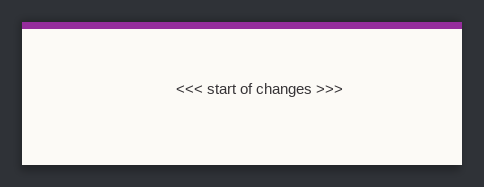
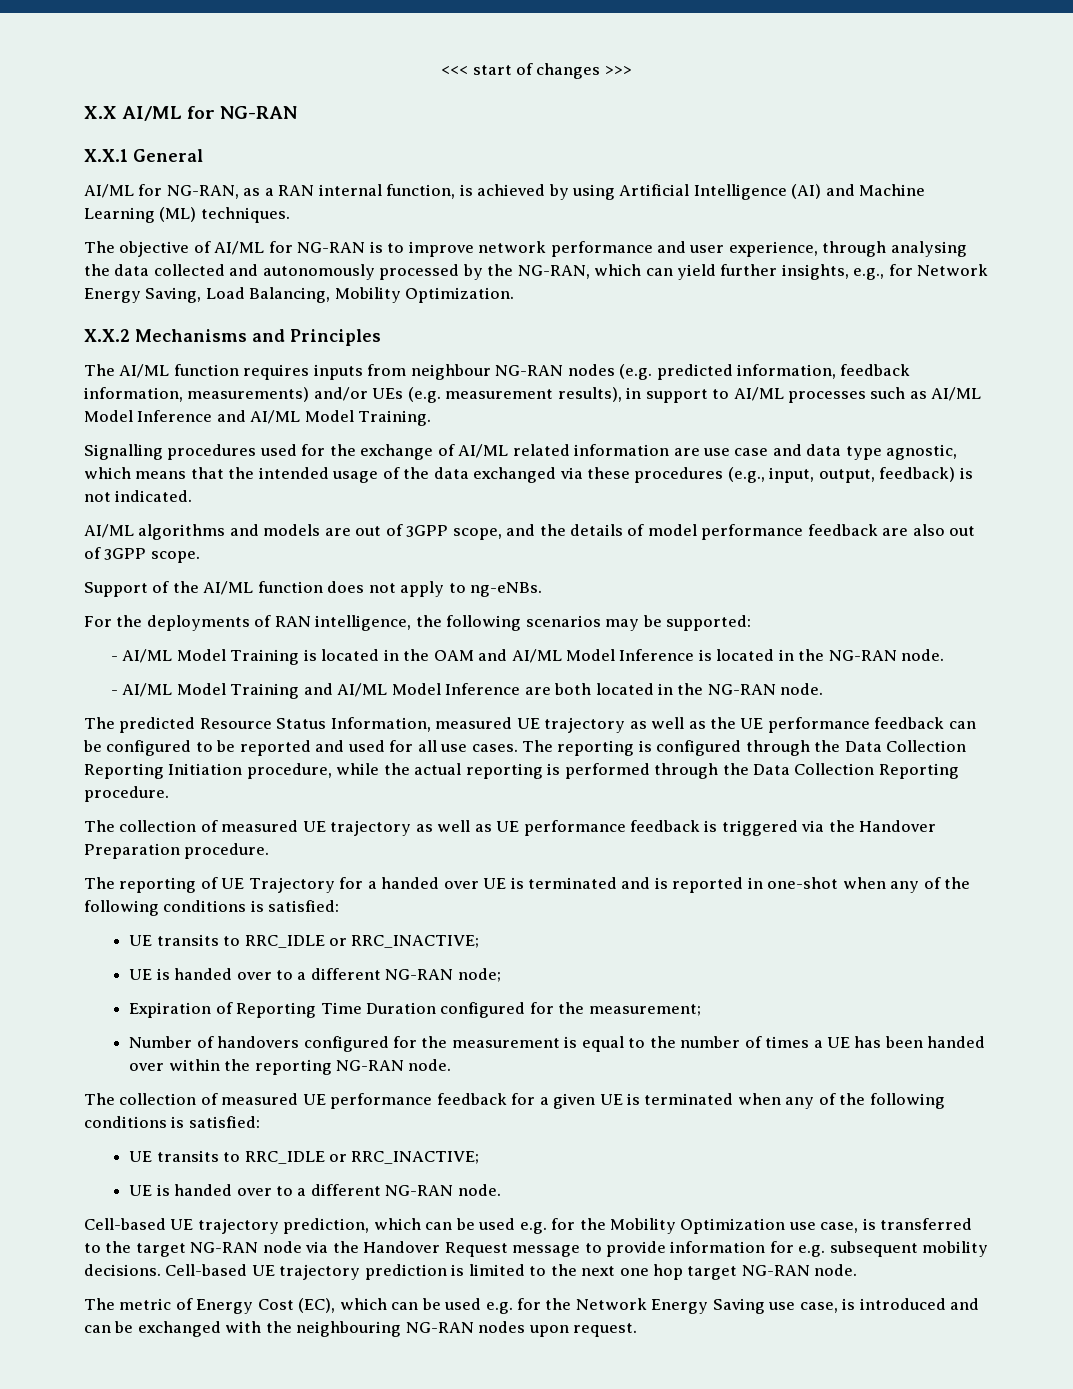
+ X.X AI/ML for NG-RAN
+ X.X.1 General
+ AI/ML for NG-RAN, as a RAN internal function, is achieved by using Artificial Intelligence (AI) and Machine Learning (ML) techniques.
+ The objective of AI/ML for NG-RAN is to improve network performance and user experience, through analysing the data collected and autonomously processed by the NG-RAN, which can yield further insights, e.g., for Network Energy Saving, Load Balancing, Mobility Optimization.
+ X.X.2 Mechanisms and Principles
+ The AI/ML function requires inputs from neighbour NG-RAN nodes (e.g. predicted information, feedback information, measurements) and/or UEs (e.g. measurement results), in support to AI/ML processes such as AI/ML Model Inference and AI/ML Model Training.
+ Signalling procedures used for the exchange of AI/ML related information are use case and data type agnostic, which means that the intended usage of the data exchanged via these procedures (e.g., input, output, feedback) is not indicated.
+ AI/ML algorithms and models are out of 3GPP scope, and the details of model performance feedback are also out of 3GPP scope.
+ Support of the AI/ML function does not apply to ng-eNBs.
+ For the deployments of RAN intelligence, the following scenarios may be supported:
+ - AI/ML Model Training is located in the OAM and AI/ML Model Inference is located in the NG-RAN node.
+ - AI/ML Model Training and AI/ML Model Inference are both located in the NG-RAN node.
+ The predicted Resource Status Information, measured UE trajectory as well as the UE performance feedback can be configured to be reported and used for all use cases. The reporting is configured through the Data Collection Reporting Initiation procedure, while the actual reporting is performed through the Data Collection Reporting procedure.
+ The collection of measured UE trajectory as well as UE performance feedback is triggered via the Handover Preparation procedure.
+ The reporting of UE Trajectory for a handed over UE is terminated and is reported in one-shot when any of the following conditions is satisfied:
+ UE transits to RRC_IDLE or RRC_INACTIVE;
+ UE is handed over to a different NG-RAN node;
+ Expiration of Reporting Time Duration configured for the measurement;
+ Number of handovers configured for the measurement is equal to the number of times a UE has been handed over within the reporting NG-RAN node.
+ The collection of measured UE performance feedback for a given UE is terminated when any of the following conditions is satisfied:
+ UE transits to RRC_IDLE or RRC_INACTIVE;
+ UE is handed over to a different NG-RAN node.
+ Cell-based UE trajectory prediction, which can be used e.g. for the Mobility Optimization use case, is transferred to the target NG-RAN node via the Handover Request message to provide information for e.g. subsequent mobility decisions. Cell-based UE trajectory prediction is limited to the next one hop target NG-RAN node.
+ The metric of Energy Cost (EC), which can be used e.g. for the Network Energy Saving use case, is introduced and can be exchanged with the neighbouring NG-RAN nodes upon request.

